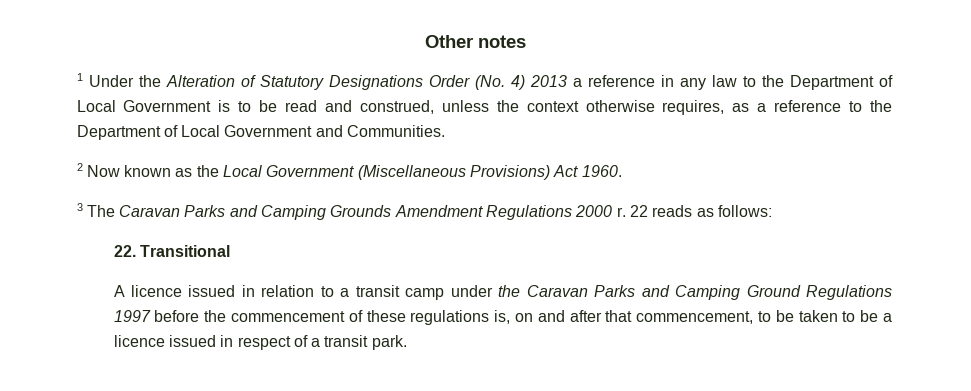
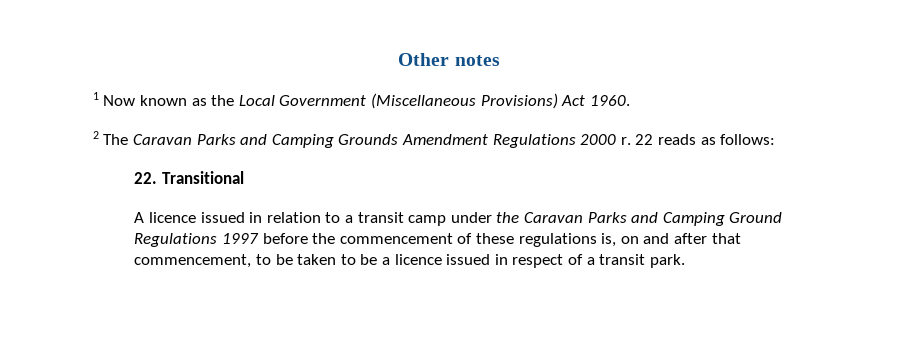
- 1 Under the Alteration of Statutory Designations Order (No. 4) 2013 a reference in any law to the Department of Local Government is to be read and construed, unless the context otherwise requires, as a reference to the Department of Local Government and Communities.
- 2 Now known as the Local Government (Miscellaneous Provisions) Act 1960.
+ 1 Now known as the Local Government (Miscellaneous Provisions) Act 1960.
- 3 The Caravan Parks and Camping Grounds Amendment Regulations 2000 r.
+ 2 The Caravan Parks and Camping Grounds Amendment Regulations 2000 r.

